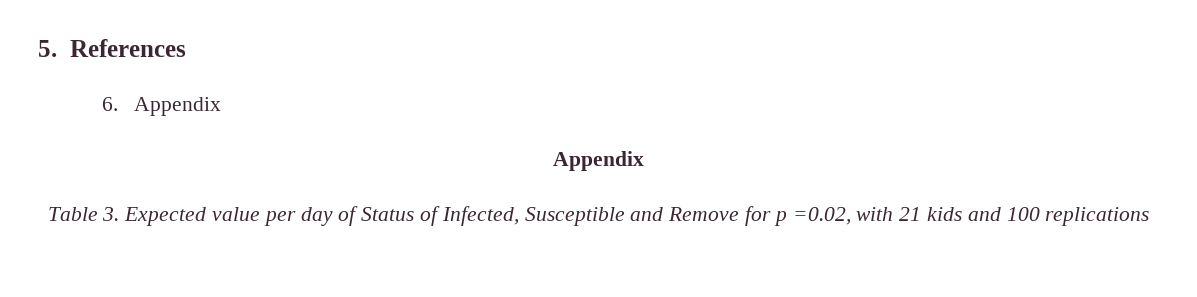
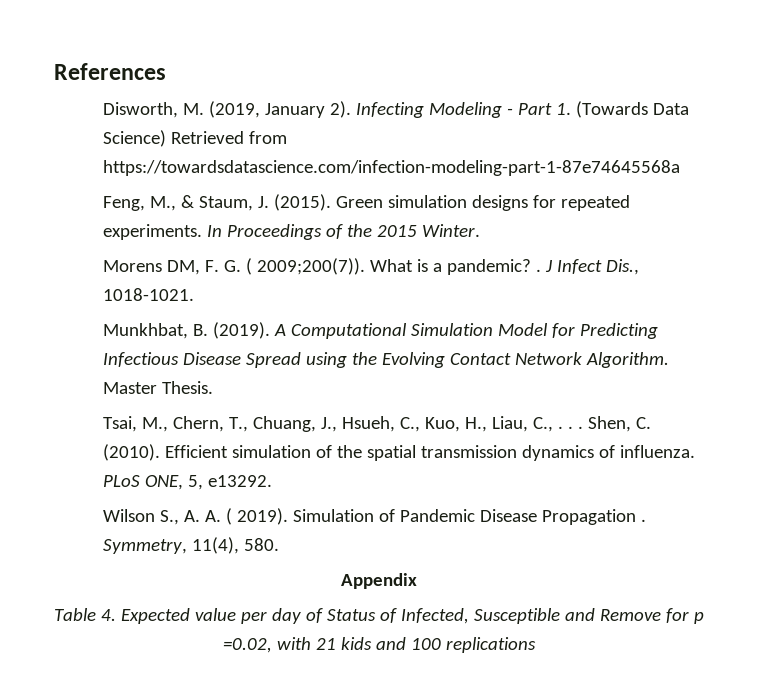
- 5. References
+ References
- 6. Appendix
+ Disworth, M. (2019, January 2). Infecting Modeling - Part 1. (Towards Data Science) Retrieved from https://towardsdatascience.com/infection-modeling-part-1-87e74645568a
+ Feng, M., & Staum, J. (2015). Green simulation designs for repeated experiments. In Proceedings of the 2015 Winter.
+ Morens DM, F. G. ( 2009;200(7)). What is a pandemic? . J Infect Dis., 1018-1021.
+ Munkhbat, B. (2019). A Computational Simulation Model for Predicting Infectious Disease Spread using the Evolving Contact Network Algorithm. Master Thesis.
+ Tsai, M., Chern, T., Chuang, J., Hsueh, C., Kuo, H., Liau, C., . . . Shen, C. (2010). Efficient simulation of the spatial transmission dynamics of influenza. PLoS ONE, 5, e13292.
+ Wilson S., A. A. ( 2019). Simulation of Pandemic Disease Propagation . Symmetry, 11(4), 580.
- Table 3. Expected value per day of Status of Infected, Susceptible and Remove for p =0.02, with 21 kids and 100 replications
+ Table 4. Expected value per day of Status of Infected, Susceptible and Remove for p =0.02, with 21 kids and 100 replications

